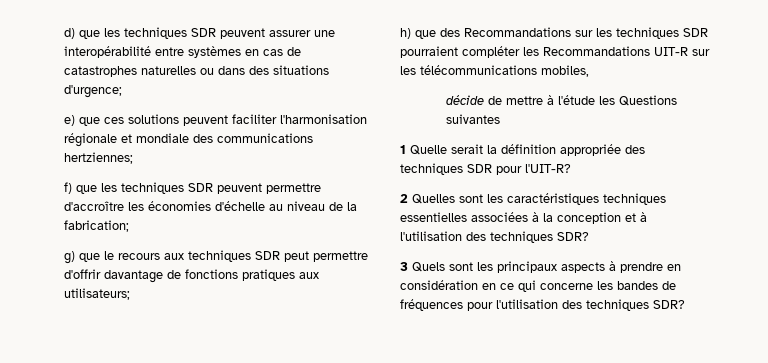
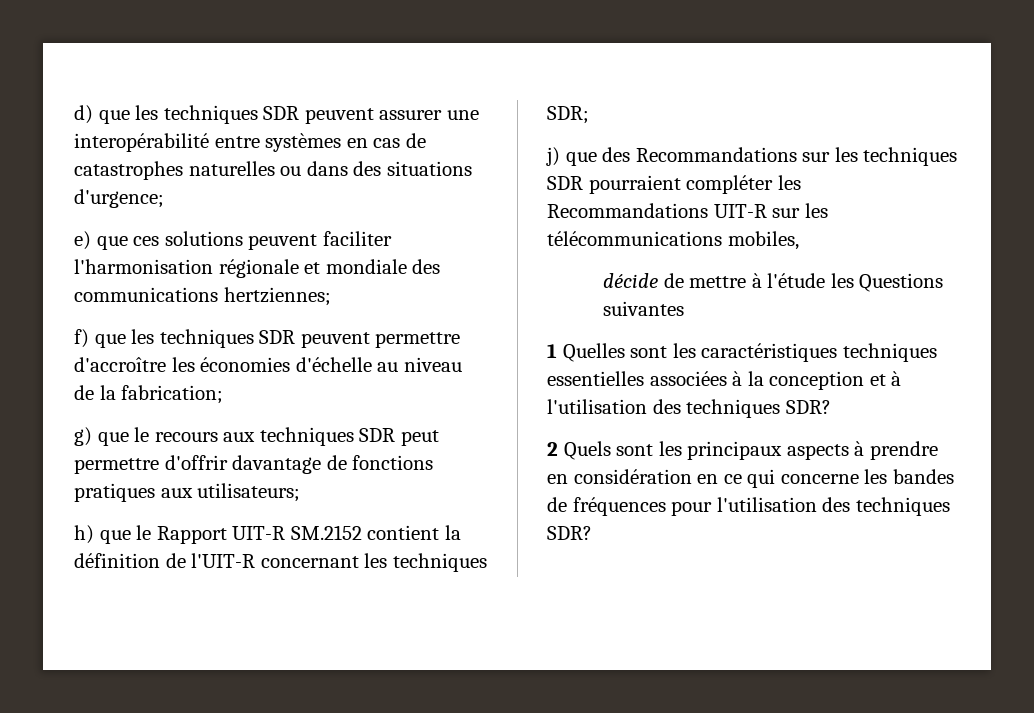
- h) que des Recommandations sur les techniques SDR pourraient compléter les Recommandations UIT-R sur les télécommunications mobiles,
+ h) que le Rapport UIT-R SM.2152 contient la définition de l'UIT-R concernant les techniques SDR;
+ j) que des Recommandations sur les techniques SDR pourraient compléter les Recommandations UIT-R sur les télécommunications mobiles,
- 1 Quelle serait la définition appropriée des techniques SDR pour l'UIT-R?
- 2 Quelles sont les caractéristiques techniques essentielles associées à la conception et à l'utilisation des techniques SDR?
+ 1 Quelles sont les caractéristiques techniques essentielles associées à la conception et à l'utilisation des techniques SDR?
- 3 Quels sont les principaux aspects à prendre en considération en ce qui concerne les bandes de fréquences pour l'utilisation des techniques SDR?
+ 2 Quels sont les principaux aspects à prendre en considération en ce qui concerne les bandes de fréquences pour l'utilisation des techniques SDR?

